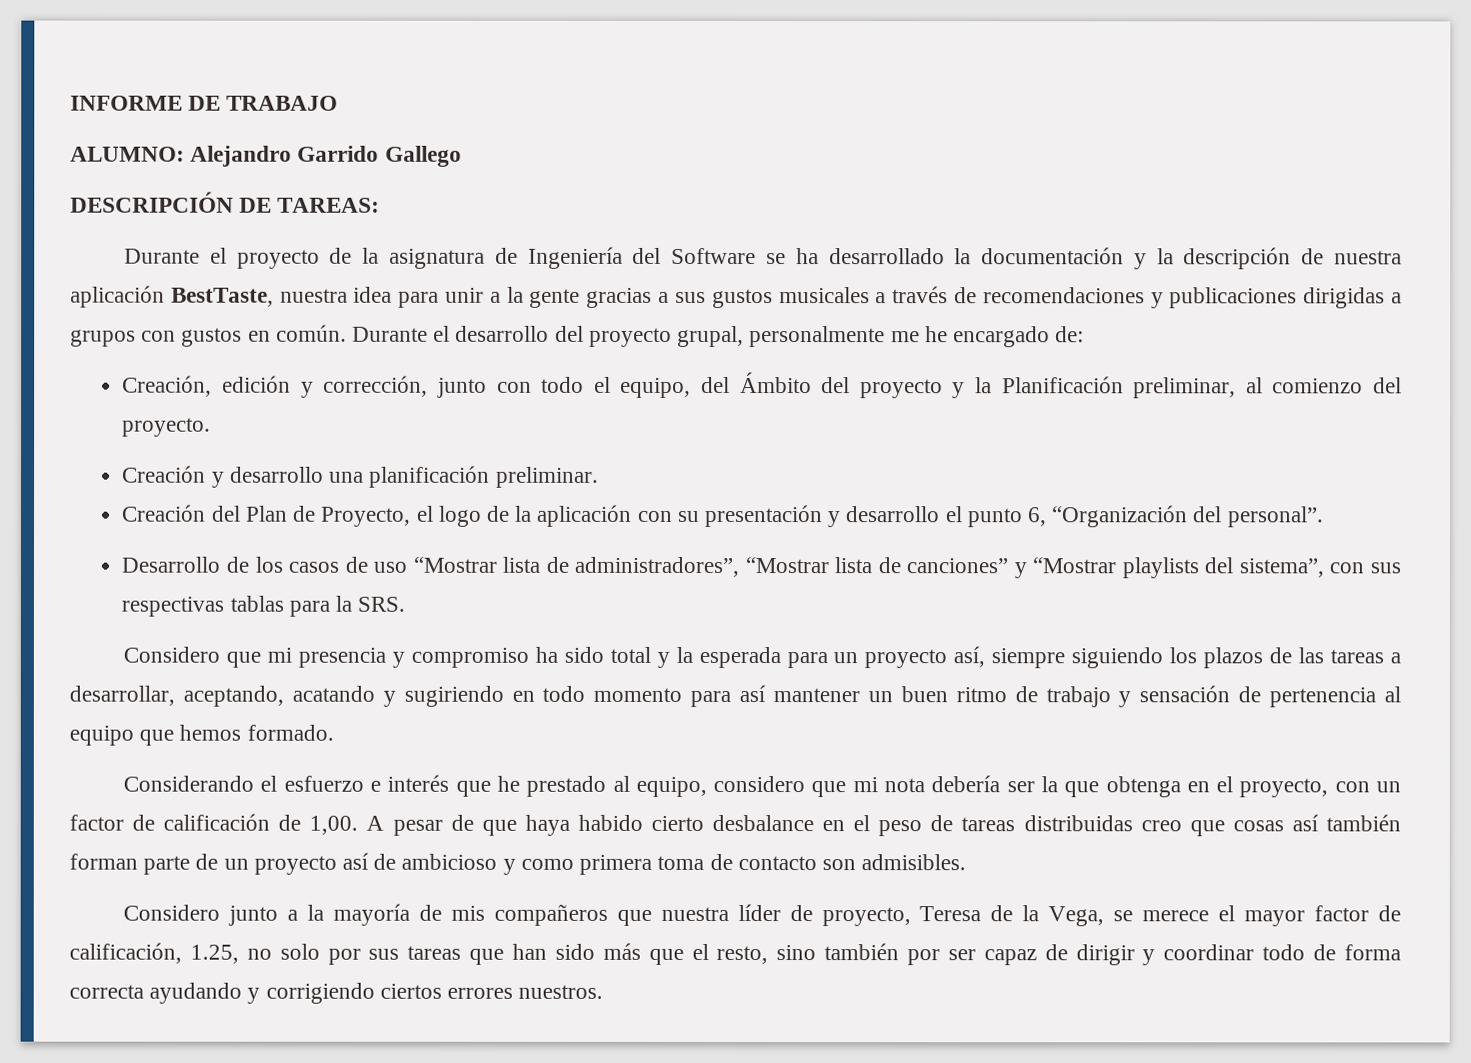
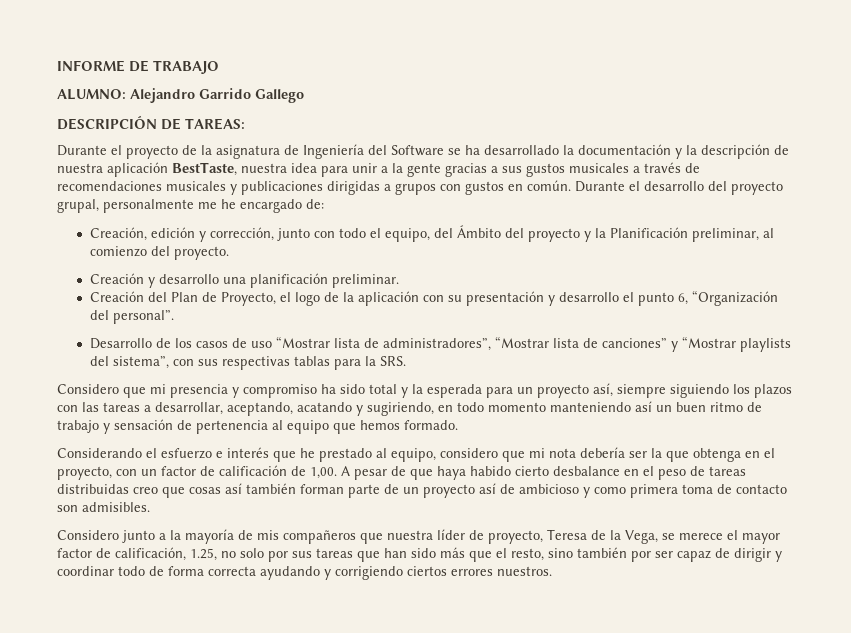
- Durante el proyecto de la asignatura de Ingeniería del Software se ha desarrollado la documentación y la descripción de nuestra aplicación BestTaste, nuestra idea para unir a la gente gracias a sus gustos musicales a través de recomendaciones y publicaciones dirigidas a grupos con gustos en común.
+ Durante el proyecto de la asignatura de Ingeniería del Software se ha desarrollado la documentación y la descripción de nuestra aplicación BestTaste, nuestra idea para unir a la gente gracias a sus gustos musicales a través de recomendaciones musicales y publicaciones dirigidas a grupos con gustos en común.
- Considero que mi presencia y compromiso ha sido total y la esperada para un proyecto así, siempre siguiendo los plazos de las tareas a desarrollar, aceptando, acatando y sugiriendo en todo momento para así mantener un buen ritmo de trabajo y sensación de pertenencia al equipo que hemos formado.
+ Considero que mi presencia y compromiso ha sido total y la esperada para un proyecto así, siempre siguiendo los plazos con las tareas a desarrollar, aceptando, acatando y sugiriendo, en todo momento manteniendo así un buen ritmo de trabajo y sensación de pertenencia al equipo que hemos formado.

